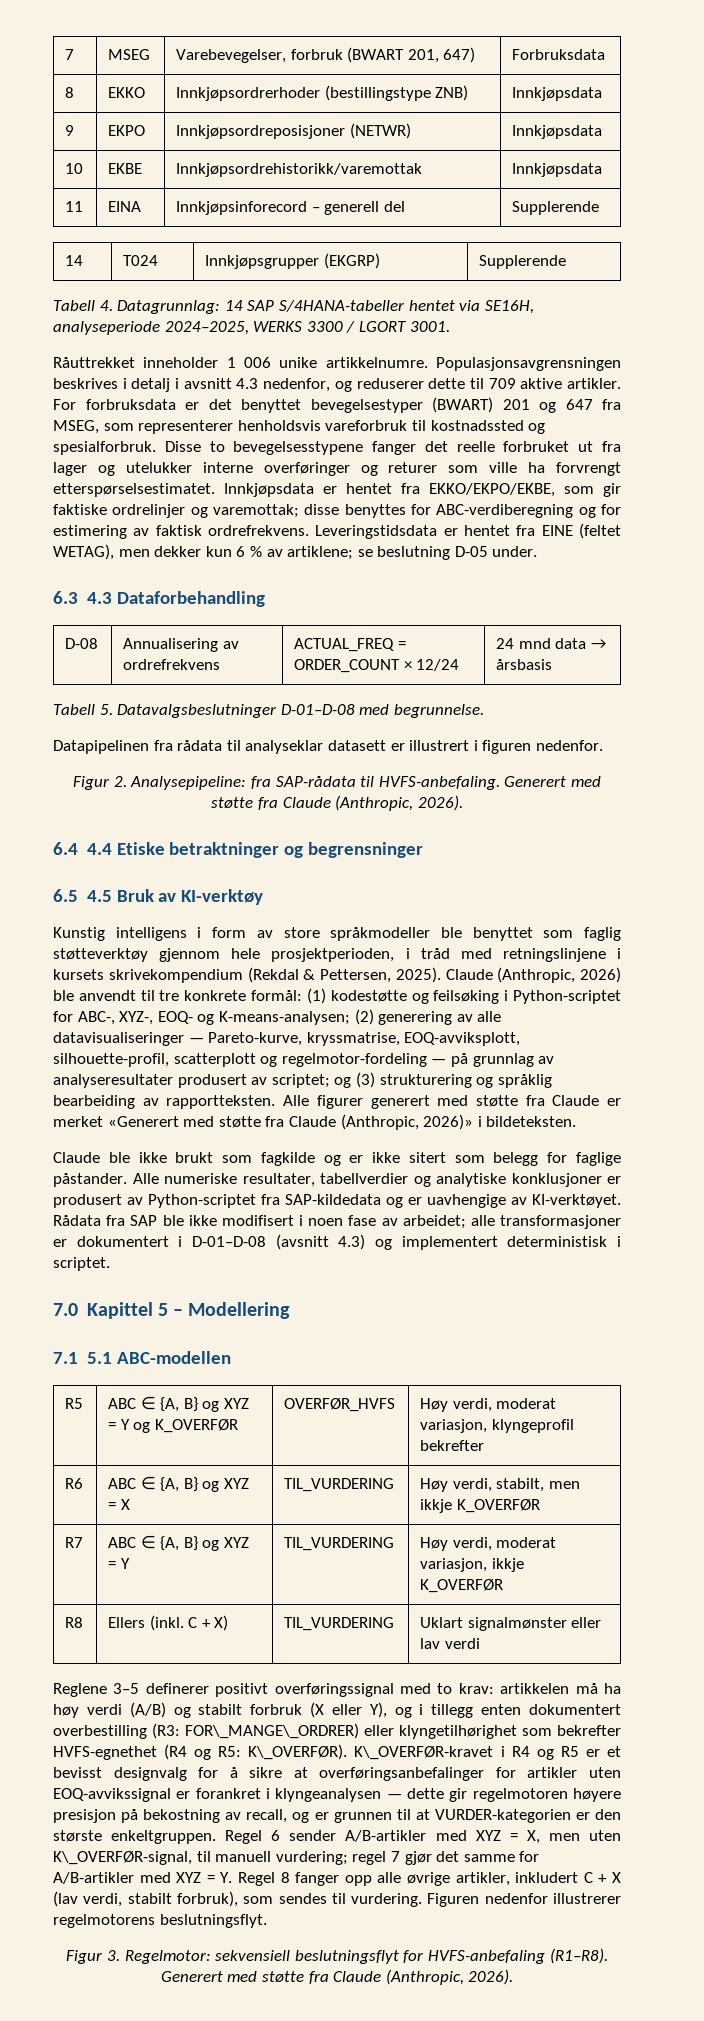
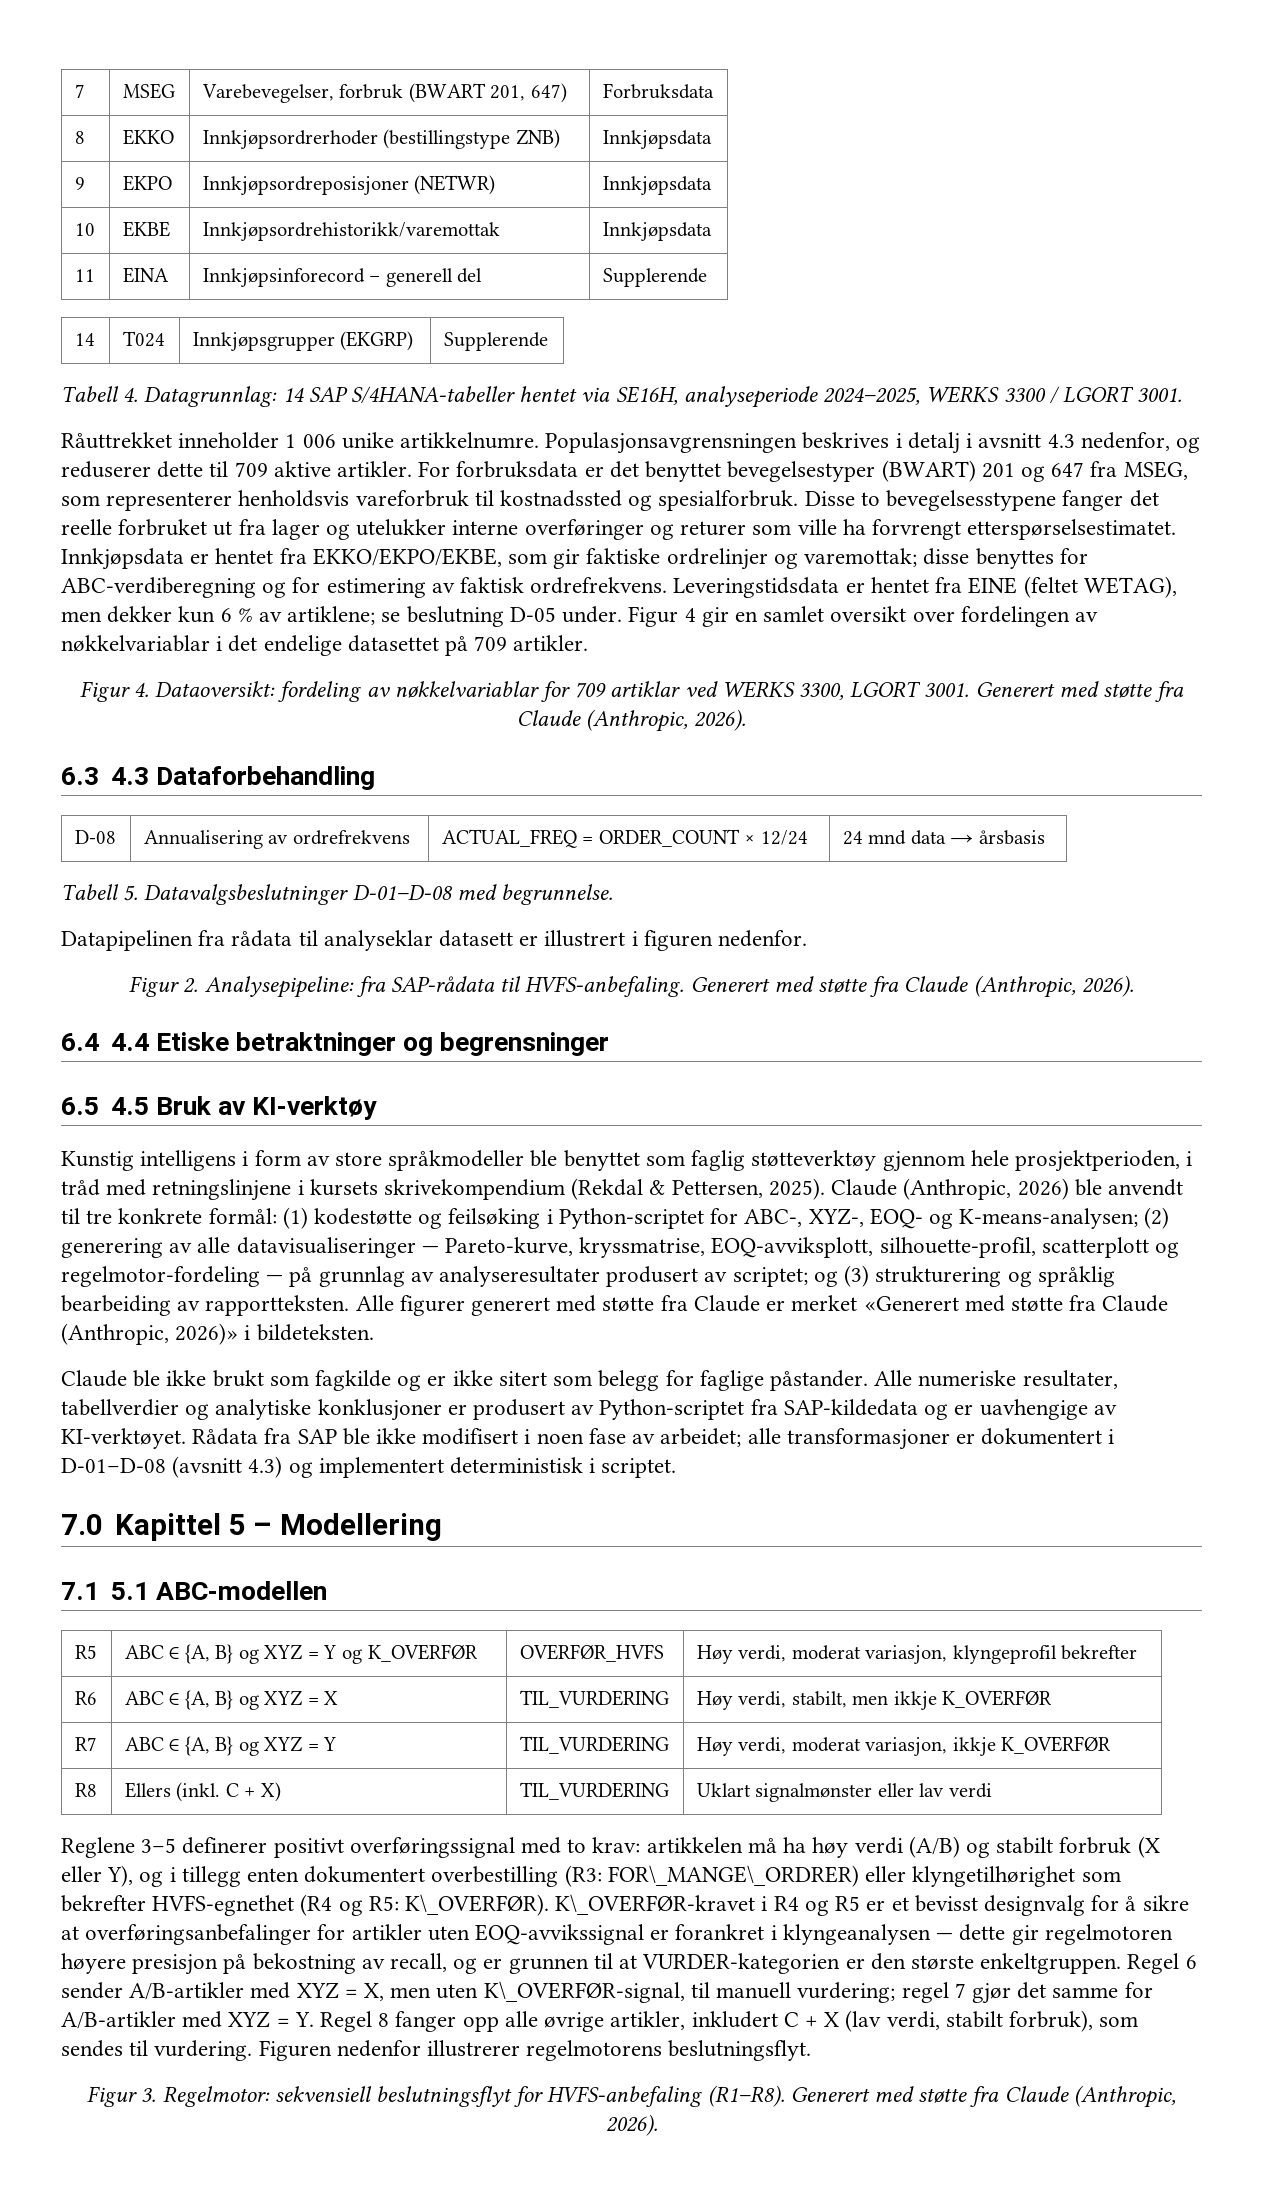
+ Figur 4 gir en samlet oversikt over fordelingen av nøkkelvariablar i det endelige datasettet på 709 artikler.
+ Figur 4. Dataoversikt: fordeling av nøkkelvariablar for 709 artiklar ved WERKS 3300, LGORT 3001. Generert med støtte fra Claude (Anthropic, 2026).

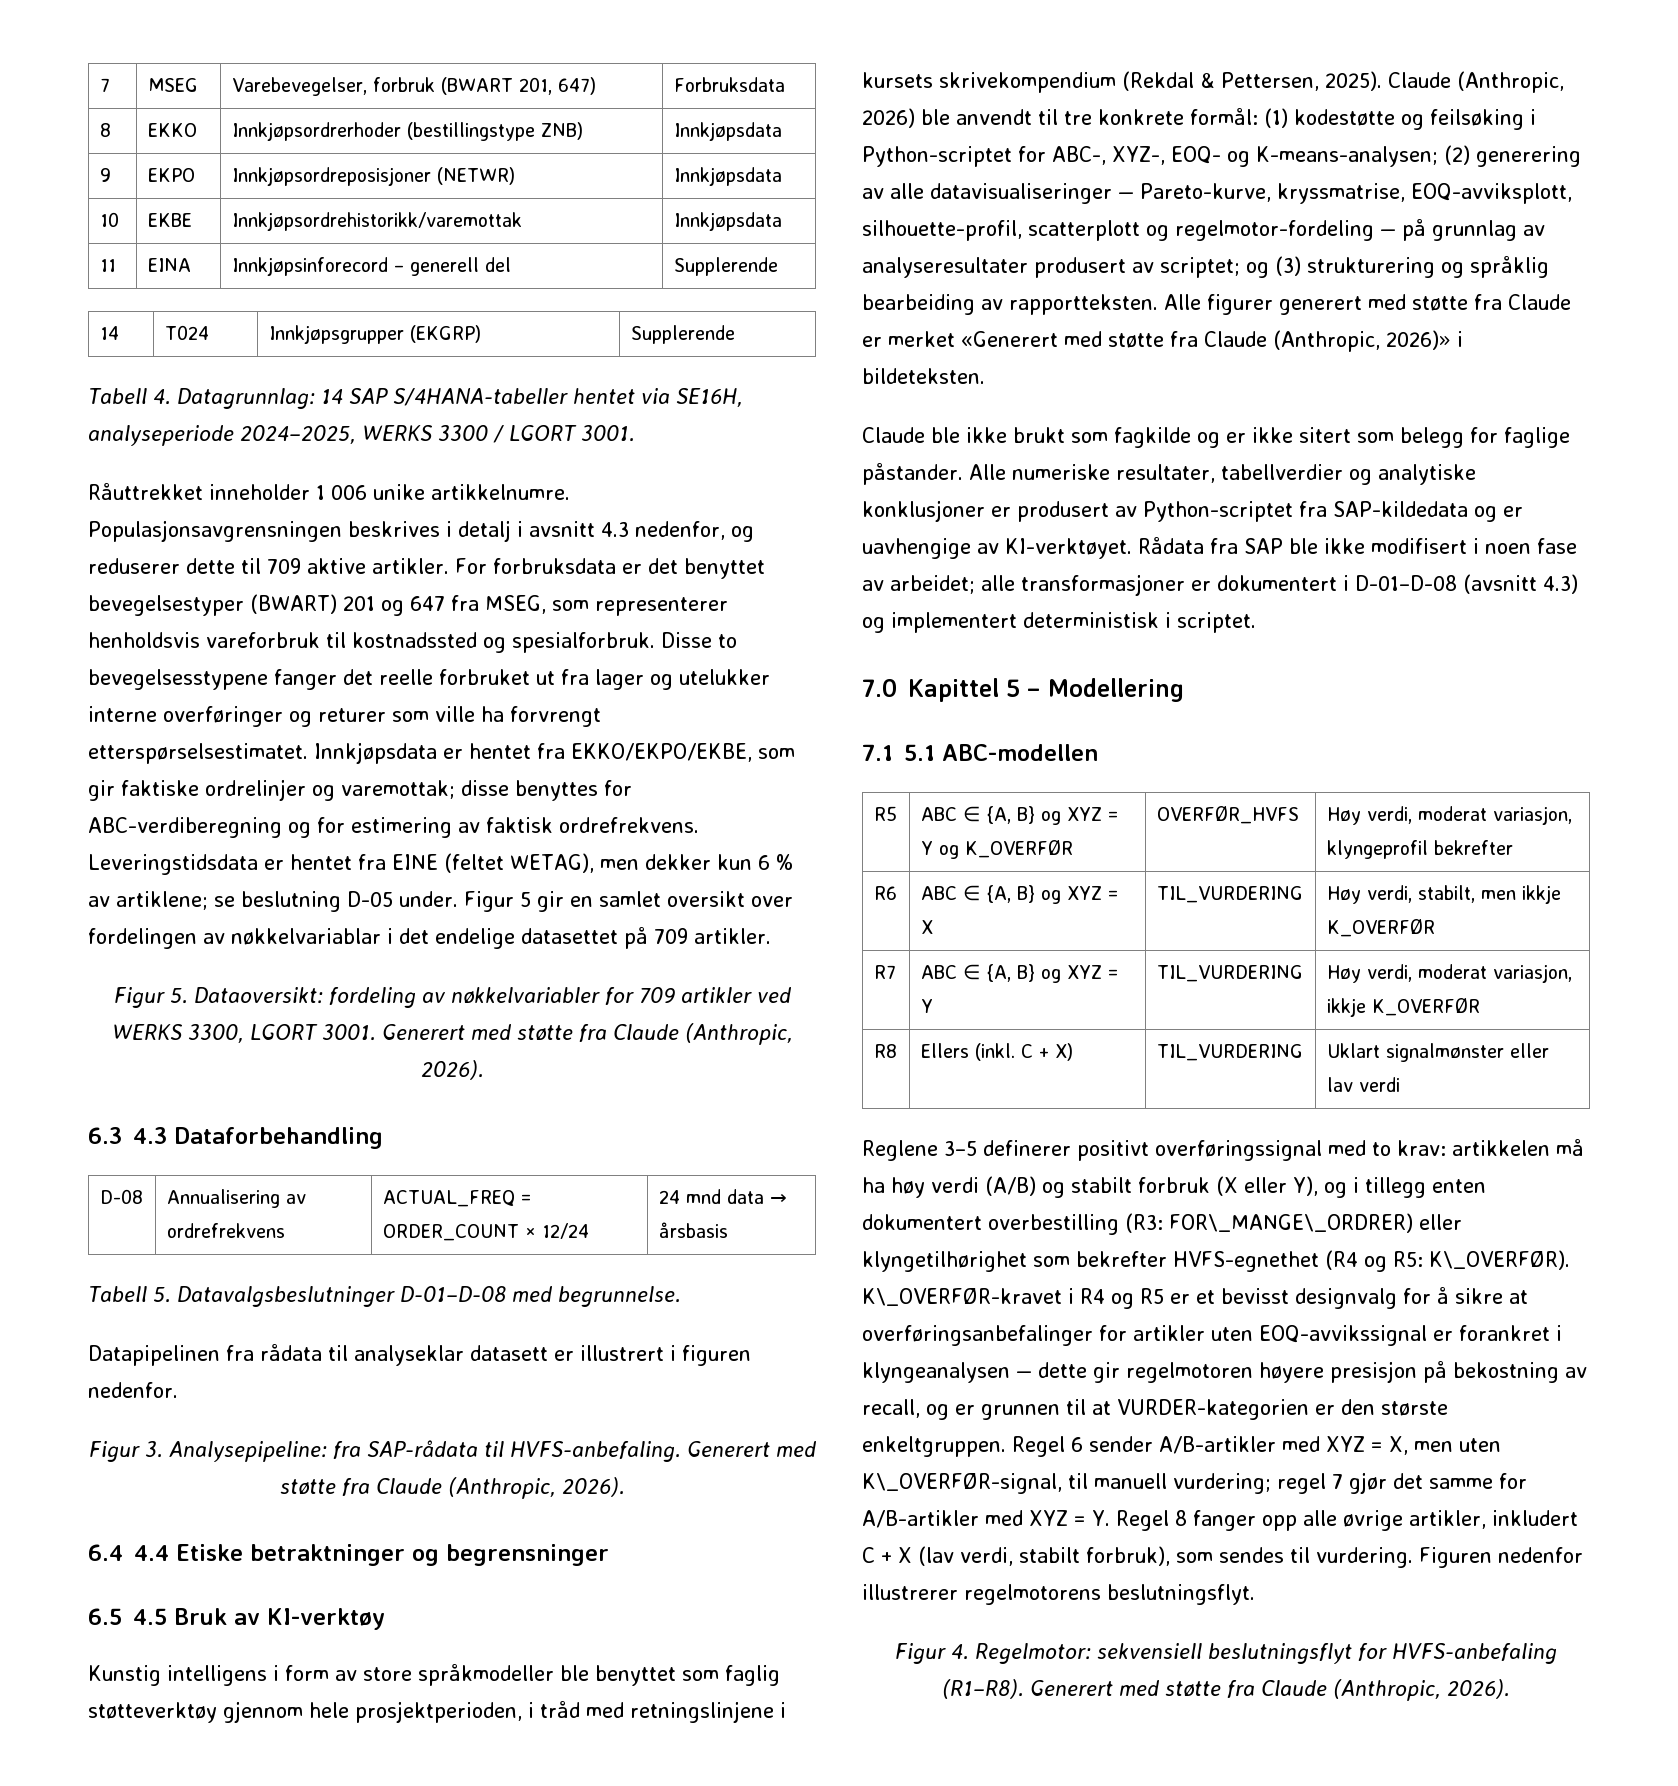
- Figur 4 gir en samlet oversikt over fordelingen av nøkkelvariablar i det endelige datasettet på 709 artikler.
+ Figur 5 gir en samlet oversikt over fordelingen av nøkkelvariablar i det endelige datasettet på 709 artikler.
- Figur 4. Dataoversikt: fordeling av nøkkelvariablar for 709 artiklar ved WERKS 3300, LGORT 3001.
+ Figur 5. Dataoversikt: fordeling av nøkkelvariabler for 709 artikler ved WERKS 3300, LGORT 3001.
- Figur 2. Analysepipeline: fra SAP-rådata til HVFS-anbefaling.
+ Figur 3. Analysepipeline: fra SAP-rådata til HVFS-anbefaling.
- Figur 3. Regelmotor: sekvensiell beslutningsflyt for HVFS-anbefaling (R1–R8).
+ Figur 4. Regelmotor: sekvensiell beslutningsflyt for HVFS-anbefaling (R1–R8).

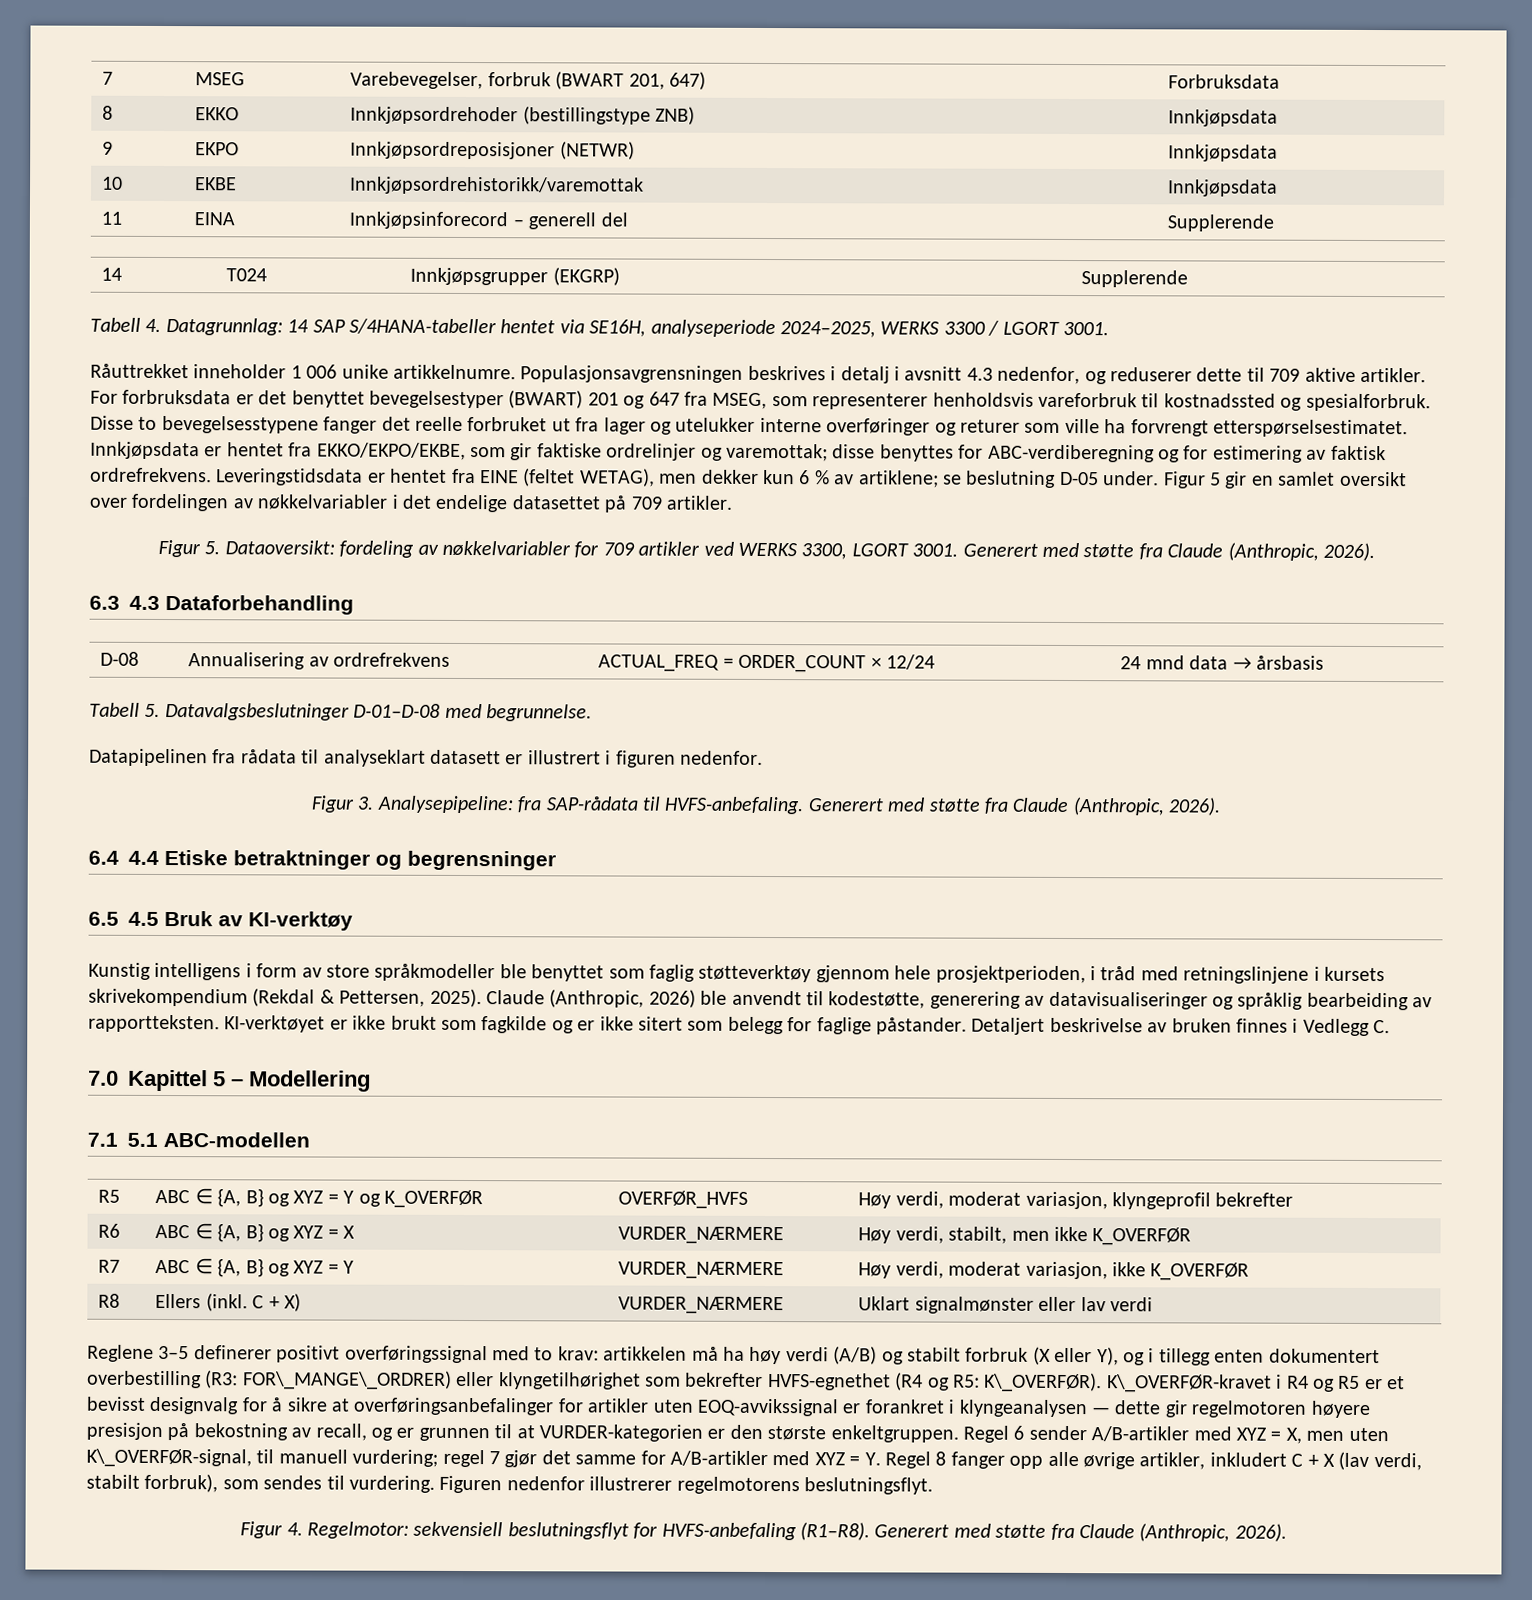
- 8 | EKKO | Innkjøpsordrerhoder (bestillingstype ZNB) | Innkjøpsdata
+ 8 | EKKO | Innkjøpsordrehoder (bestillingstype ZNB) | Innkjøpsdata
- Figur 5 gir en samlet oversikt over fordelingen av nøkkelvariablar i det endelige datasettet på 709 artikler.
+ Figur 5 gir en samlet oversikt over fordelingen av nøkkelvariabler i det endelige datasettet på 709 artikler.
- Datapipelinen fra rådata til analyseklar datasett er illustrert i figuren nedenfor.
+ Datapipelinen fra rådata til analyseklart datasett er illustrert i figuren nedenfor.
- Claude (Anthropic, 2026) ble anvendt til tre konkrete formål: (1) kodestøtte og feilsøking i Python-scriptet for ABC-, XYZ-, EOQ- og K-means-analysen; (2) generering av alle datavisualiseringer — Pareto-kurve, kryssmatrise, EOQ-avviksplott, silhouette-profil, scatterplott og regelmotor-fordeling — på grunnlag av analyseresultater produsert av scriptet; og (3) strukturering og språklig bearbeiding av rapportteksten.
+ Claude (Anthropic, 2026) ble anvendt til kodestøtte, generering av datavisualiseringer og språklig bearbeiding av rapportteksten.
- Alle figurer generert med støtte fra Claude er merket «Generert med støtte fra Claude (Anthropic, 2026)» i bildeteksten.
- Claude ble ikke brukt som fagkilde og er ikke sitert som belegg for faglige påstander.
+ KI-verktøyet er ikke brukt som fagkilde og er ikke sitert som belegg for faglige påstander.
- Alle numeriske resultater, tabellverdier og analytiske konklusjoner er produsert av Python-scriptet fra SAP-kildedata og er uavhengige av KI-verktøyet. Rådata fra SAP ble ikke modifisert i noen fase av arbeidet; alle transformasjoner er dokumentert i D-01–D-08 (avsnitt 4.3) og implementert deterministisk i scriptet.
+ Detaljert beskrivelse av bruken finnes i Vedlegg C.
- R6 | ABC ∈ {A, B} og XYZ = X | TIL_VURDERING | Høy verdi, stabilt, men ikkje K_OVERFØR
+ R6 | ABC ∈ {A, B} og XYZ = X | VURDER_NÆRMERE | Høy verdi, stabilt, men ikke K_OVERFØR
- R7 | ABC ∈ {A, B} og XYZ = Y | TIL_VURDERING | Høy verdi, moderat variasjon, ikkje K_OVERFØR
+ R7 | ABC ∈ {A, B} og XYZ = Y | VURDER_NÆRMERE | Høy verdi, moderat variasjon, ikke K_OVERFØR
- R8 | Ellers (inkl. C + X) | TIL_VURDERING | Uklart signalmønster eller lav verdi
+ R8 | Ellers (inkl. C + X) | VURDER_NÆRMERE | Uklart signalmønster eller lav verdi

